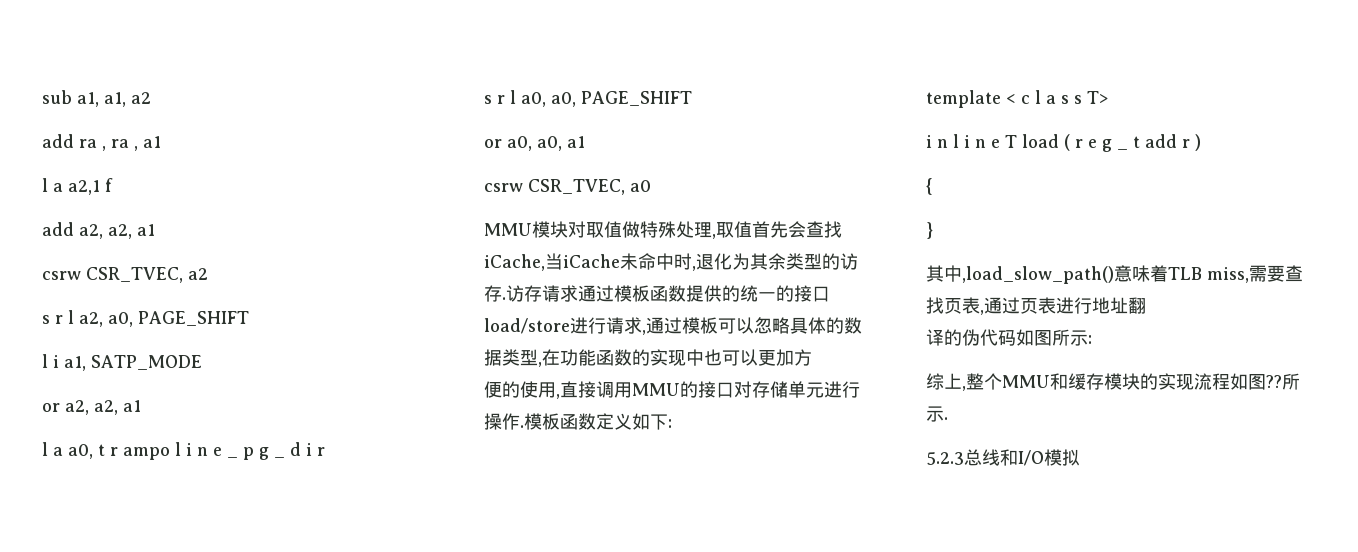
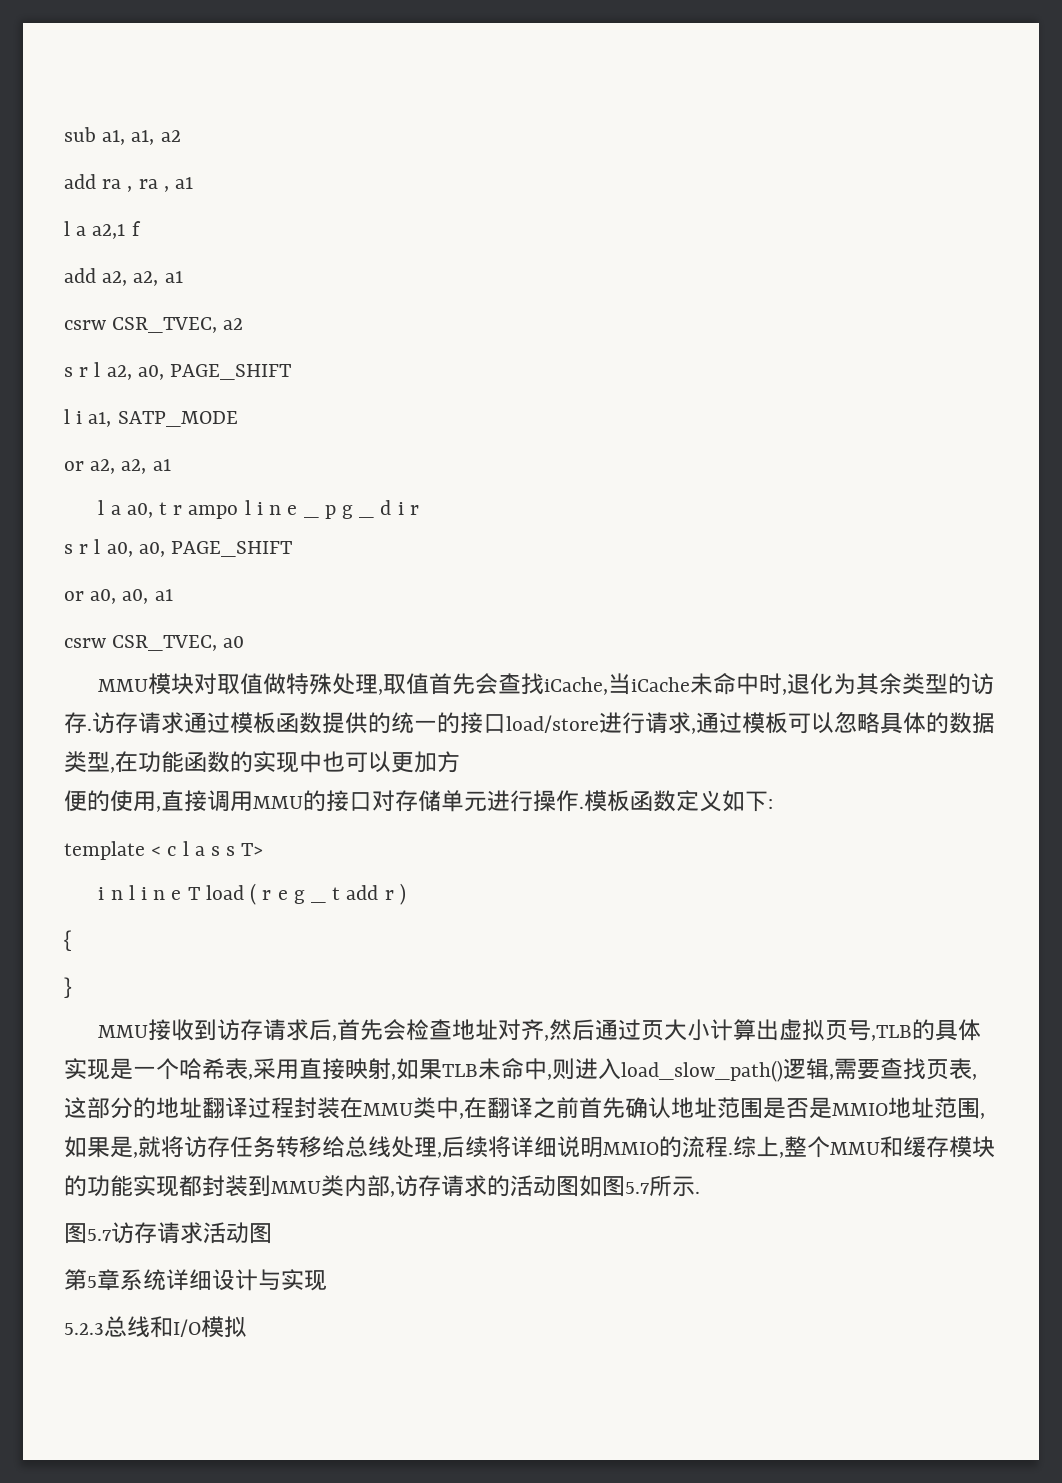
- 其中,load_slow_path()意味着TLB miss,需要查找页表,通过页表进行地址翻
- 译的伪代码如图所示:
- 综上,整个MMU和缓存模块的实现流程如图??所示.
+ MMU接收到访存请求后,首先会检查地址对齐,然后通过页大小计算出虚拟页号,TLB的具体实现是一个哈希表,采用直接映射,如果TLB未命中,则进入load_slow_path()逻辑,需要查找页表,这部分的地址翻译过程封装在MMU类中,在翻译之前首先确认地址范围是否是MMIO地址范围,如果是,就将访存任务转移给总线处理,后续将详细说明MMIO的流程.综上,整个MMU和缓存模块的功能实现都封装到MMU类内部,访存请求的活动图如图5.7所示.
+ 图5.7访存请求活动图
+ 第5章系统详细设计与实现

